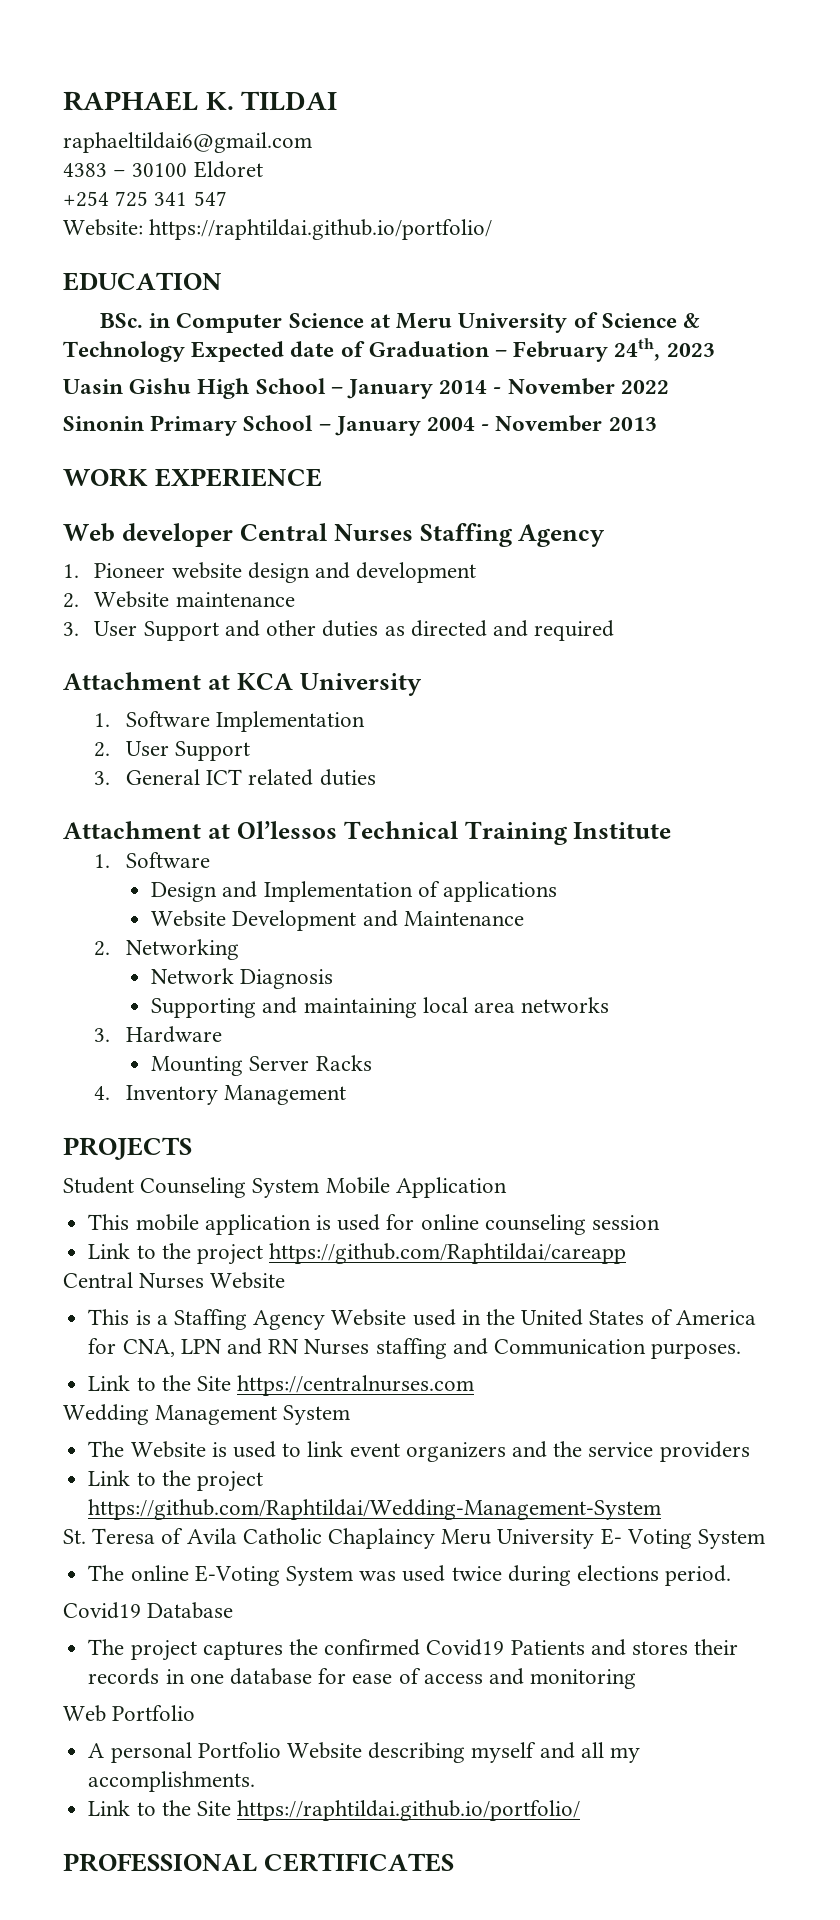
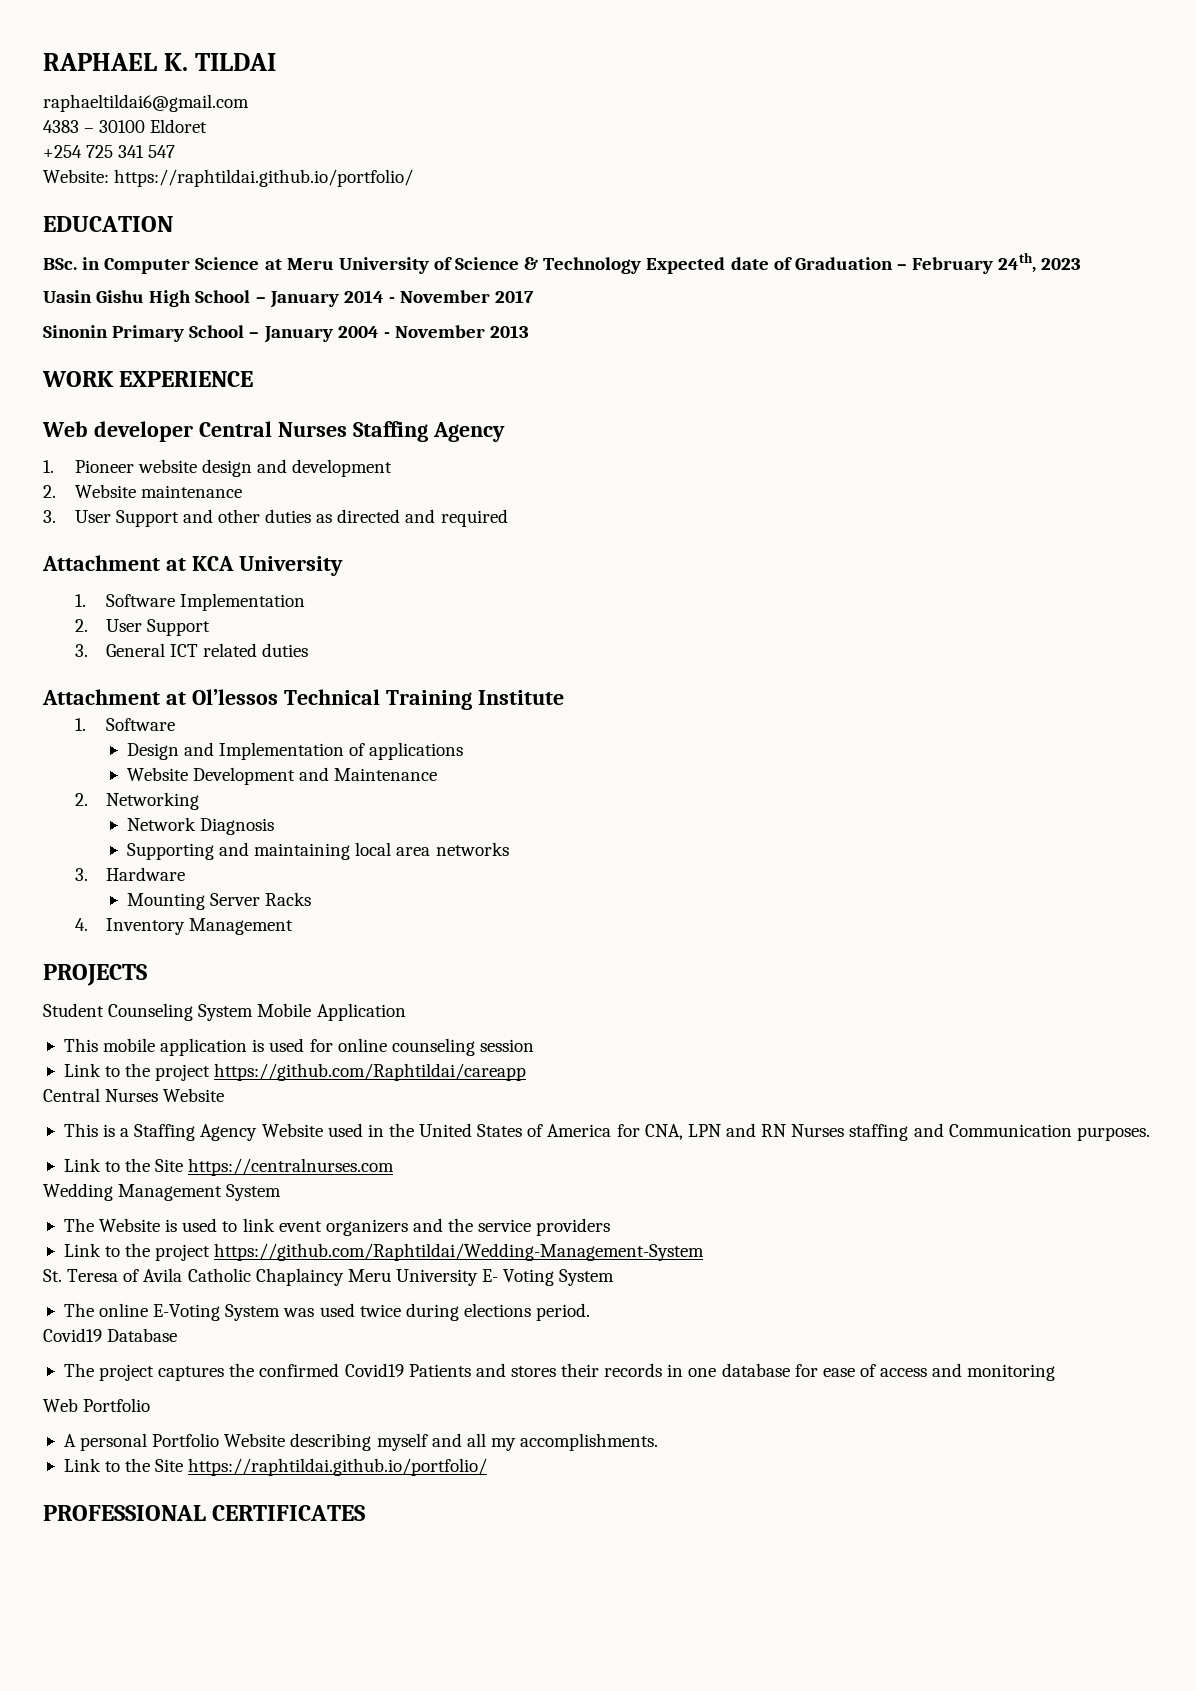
- Uasin Gishu High School – January 2014 - November 2022
+ Uasin Gishu High School – January 2014 - November 2017

